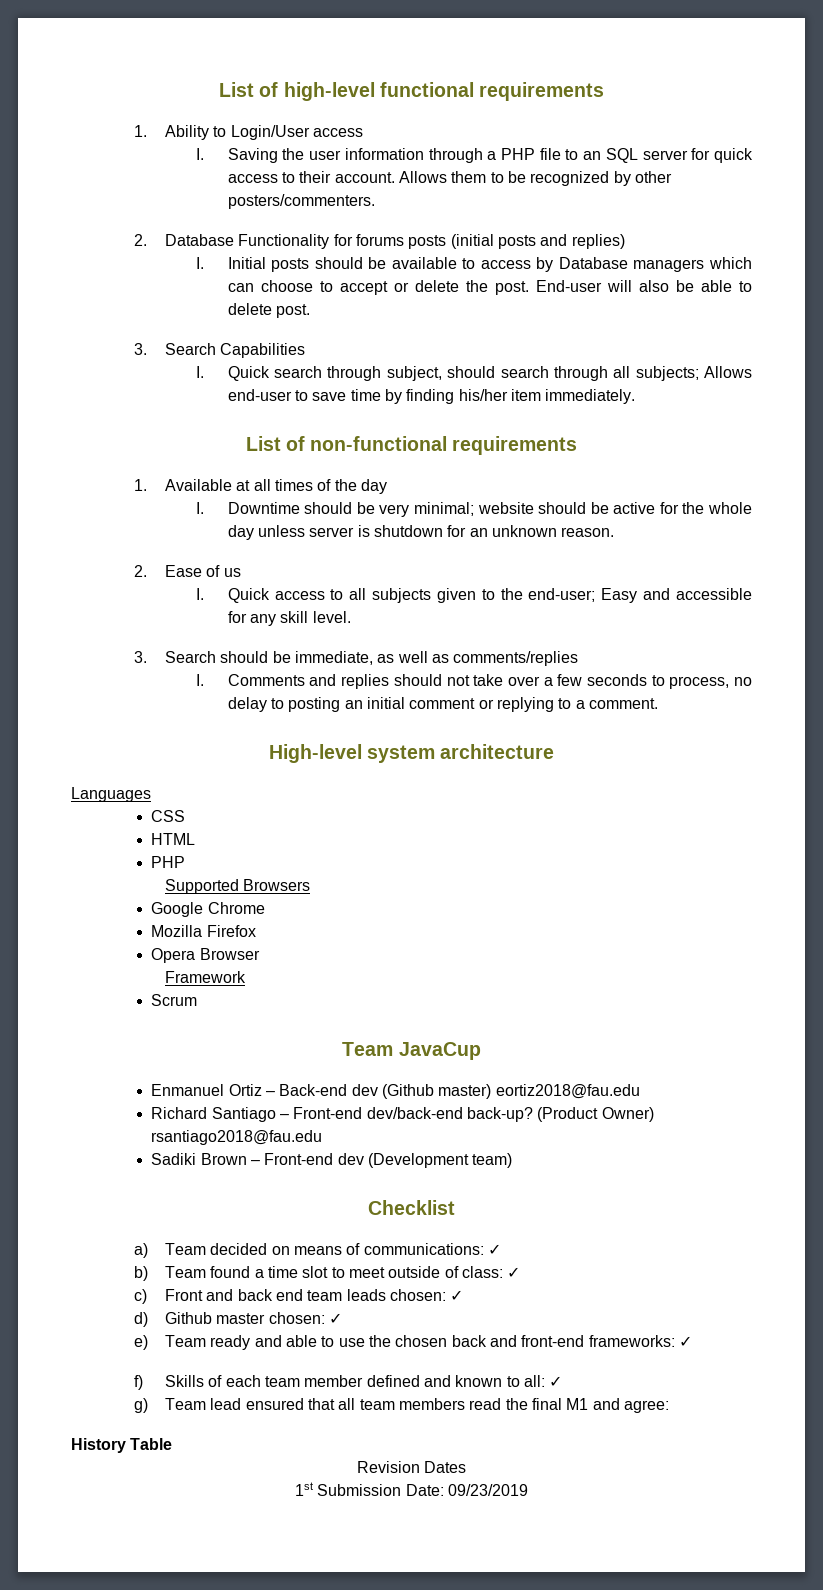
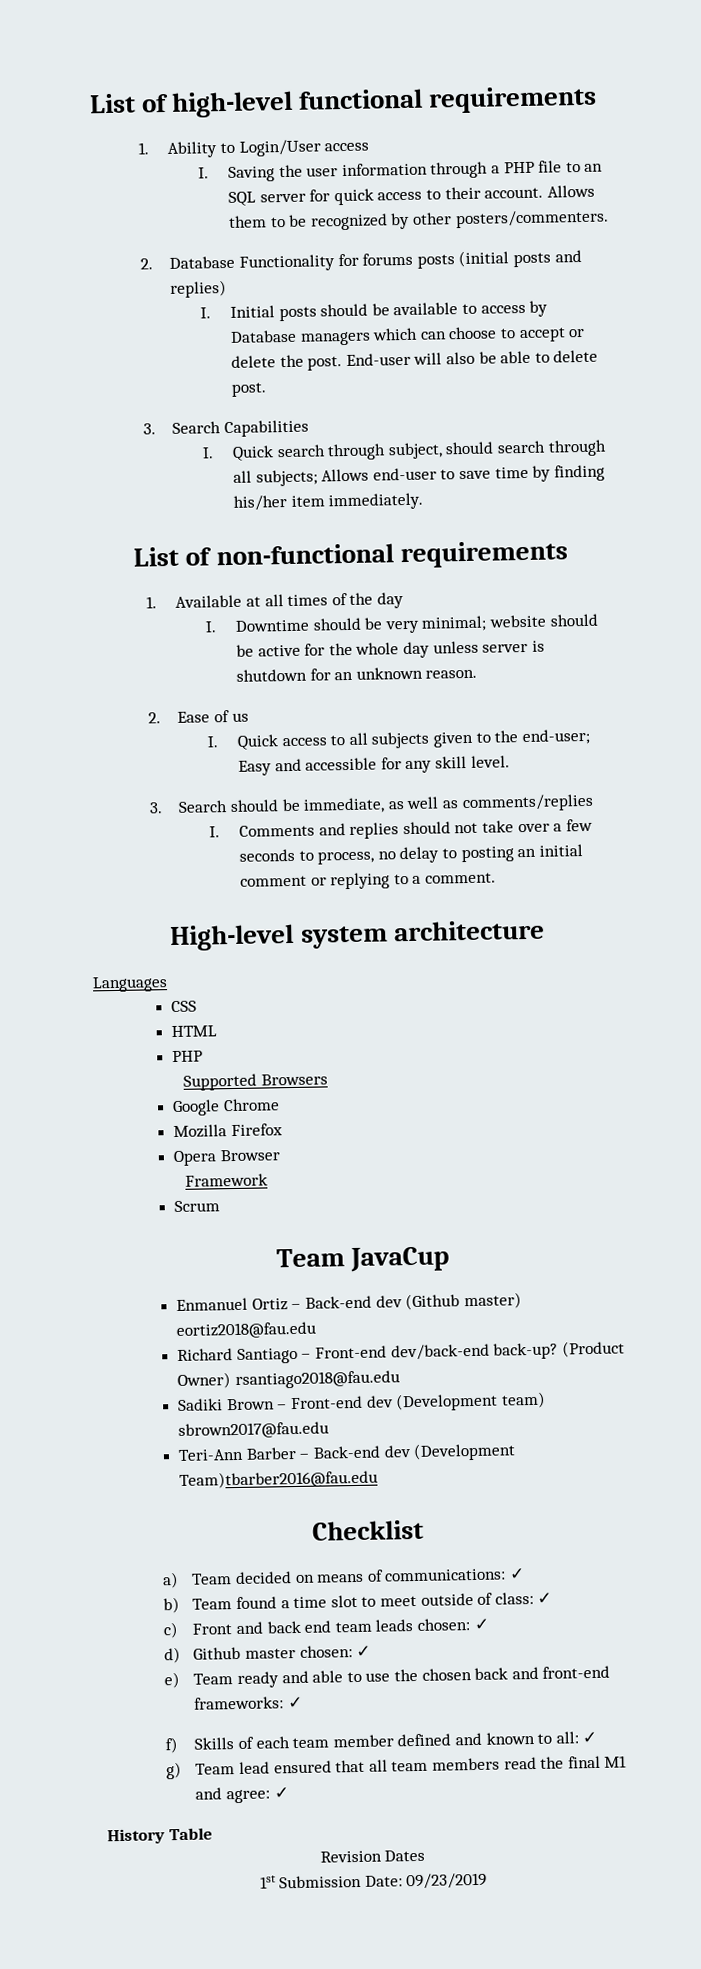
- Sadiki Brown – Front-end dev (Development team)
+ Sadiki Brown – Front-end dev (Development team) sbrown2017@fau.edu
+ Teri-Ann Barber – Back-end dev (Development Team)tbarber2016@fau.edu
- g) Team lead ensured that all team members read the final M1 and agree:
+ g) Team lead ensured that all team members read the final M1 and agree: ✓

